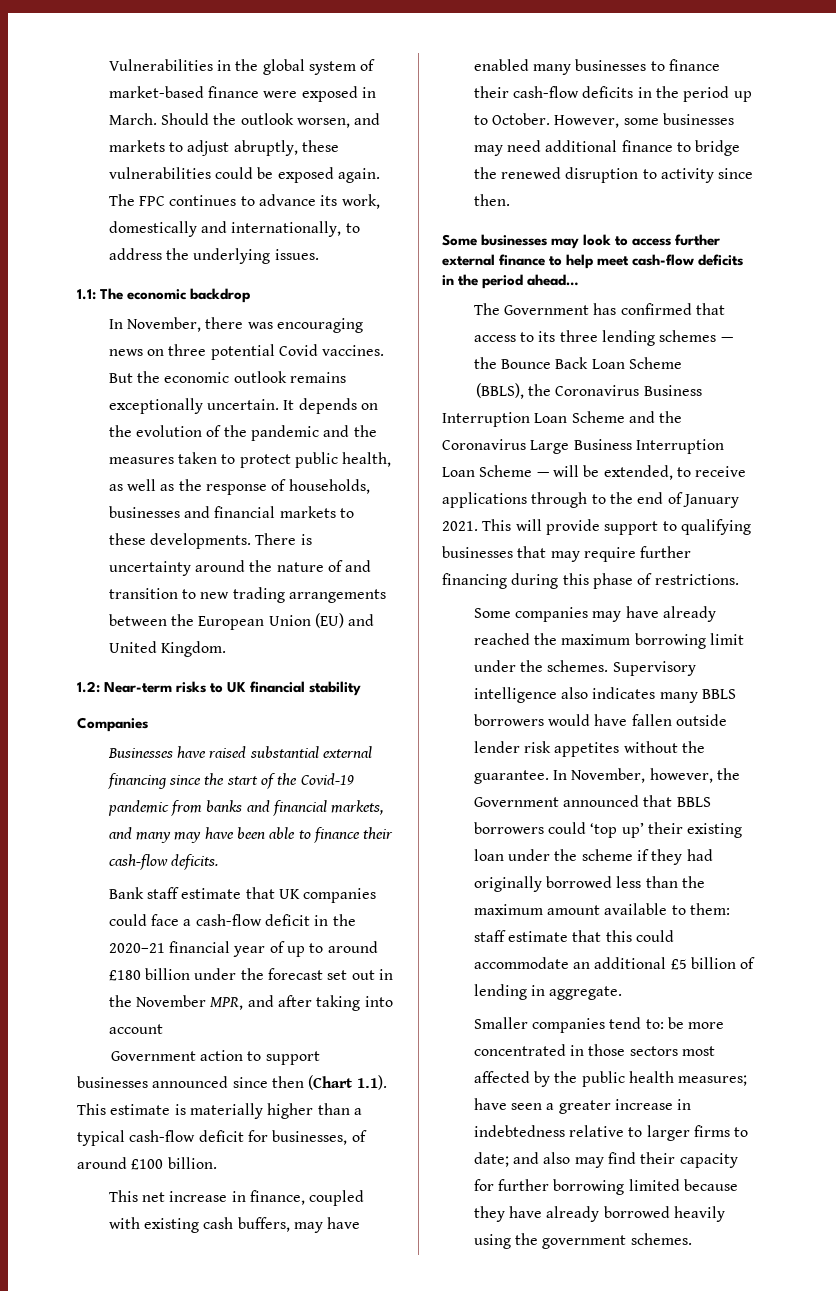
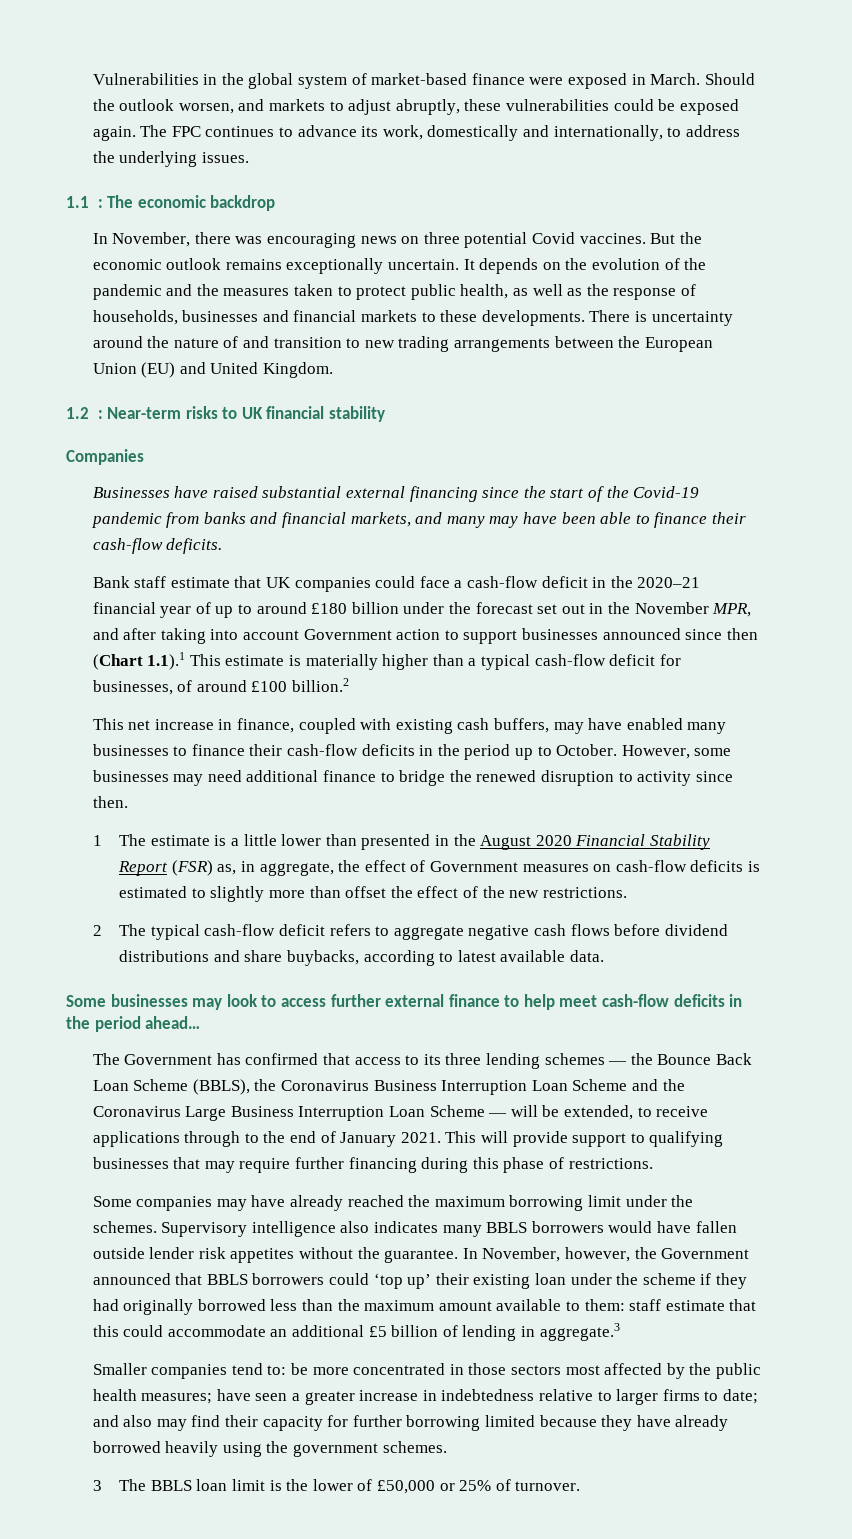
- 1.1: The economic backdrop
+ 1.1 : The economic backdrop
- 1.2: Near-term risks to UK financial stability
+ 1.2 : Near-term risks to UK financial stability
- Bank staff estimate that UK companies could face a cash-flow deficit in the 2020–21 financial year of up to around £180 billion under the forecast set out in the November MPR, and after taking into account
- Government action to support businesses announced since then (Chart 1.1). This estimate is materially higher than a typical cash-flow deficit for businesses, of around £100 billion.
+ Bank staff estimate that UK companies could face a cash-flow deficit in the 2020–21 financial year of up to around £180 billion under the forecast set out in the November MPR, and after taking into account Government action to support businesses announced since then (Chart 1.1).1 This estimate is materially higher than a typical cash-flow deficit for businesses, of around £100 billion.2
+ 1 The estimate is a little lower than presented in the August 2020 Financial Stability Report (FSR) as, in aggregate, the effect of Government measures on cash-flow deficits is estimated to slightly more than offset the effect of the new restrictions.
+ 2 The typical cash-flow deficit refers to aggregate negative cash flows before dividend distributions and share buybacks, according to latest available data.
- The Government has confirmed that access to its three lending schemes — the Bounce Back Loan Scheme
- (BBLS), the Coronavirus Business Interruption Loan Scheme and the Coronavirus Large Business Interruption Loan Scheme — will be extended, to receive applications through to the end of January 2021.
+ The Government has confirmed that access to its three lending schemes — the Bounce Back Loan Scheme (BBLS), the Coronavirus Business Interruption Loan Scheme and the Coronavirus Large Business Interruption Loan Scheme — will be extended, to receive applications through to the end of January 2021.
- In November, however, the Government announced that BBLS borrowers could ‘top up’ their existing loan under the scheme if they had originally borrowed less than the maximum amount available to them: staff estimate that this could accommodate an additional £5 billion of lending in aggregate.
+ In November, however, the Government announced that BBLS borrowers could ‘top up’ their existing loan under the scheme if they had originally borrowed less than the maximum amount available to them: staff estimate that this could accommodate an additional £5 billion of lending in aggregate.3
+ 3 The BBLS loan limit is the lower of £50,000 or 25% of turnover.

